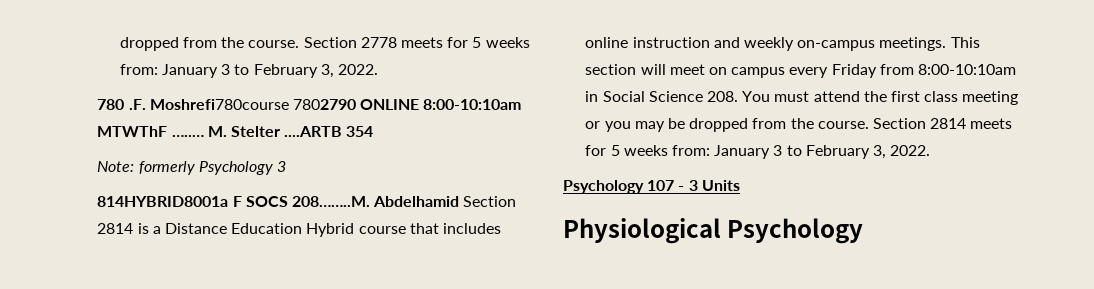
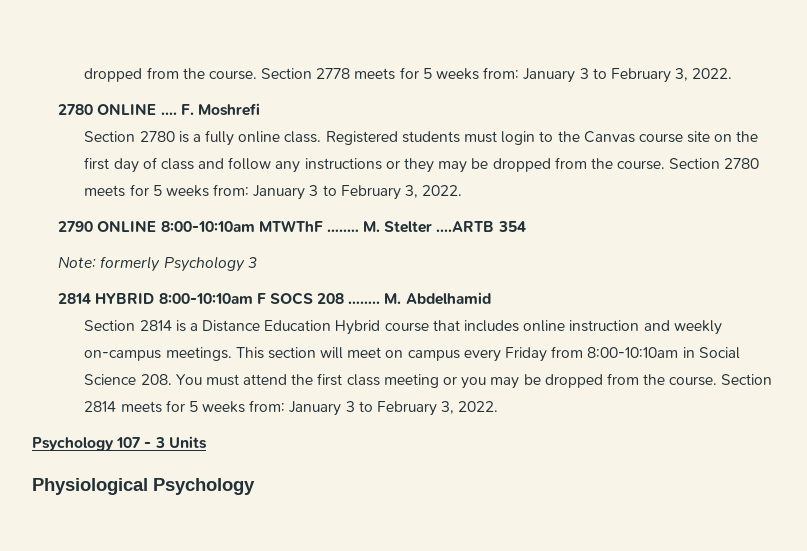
- 780 .F. Moshrefi780course 7802790 ONLINE 8:00-10:10am MTWThF …..…
+ 2780 ONLINE .... F. Moshrefi
+ Section 2780 is a fully online class. Registered students must login to the Canvas course site on the first day of class and follow any instructions or they may be dropped from the course. Section 2780 meets for 5 weeks from: January 3 to February 3, 2022.
+ 2790 ONLINE 8:00-10:10am MTWThF …..…
- 814HYBRID8001a F SOCS 208……..M. Abdelhamid Section 2814 is a Distance Education Hybrid course that includes online instruction and weekly on-campus meetings.
+ 2814 HYBRID 8:00-10:10am F SOCS 208 …….. M. Abdelhamid
+ Section 2814 is a Distance Education Hybrid course that includes online instruction and weekly on-campus meetings.

